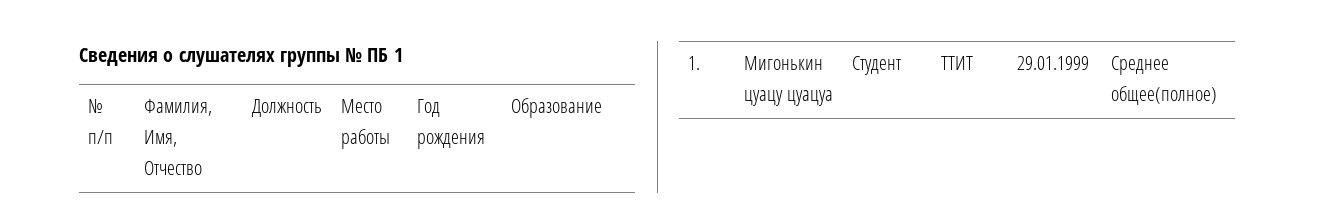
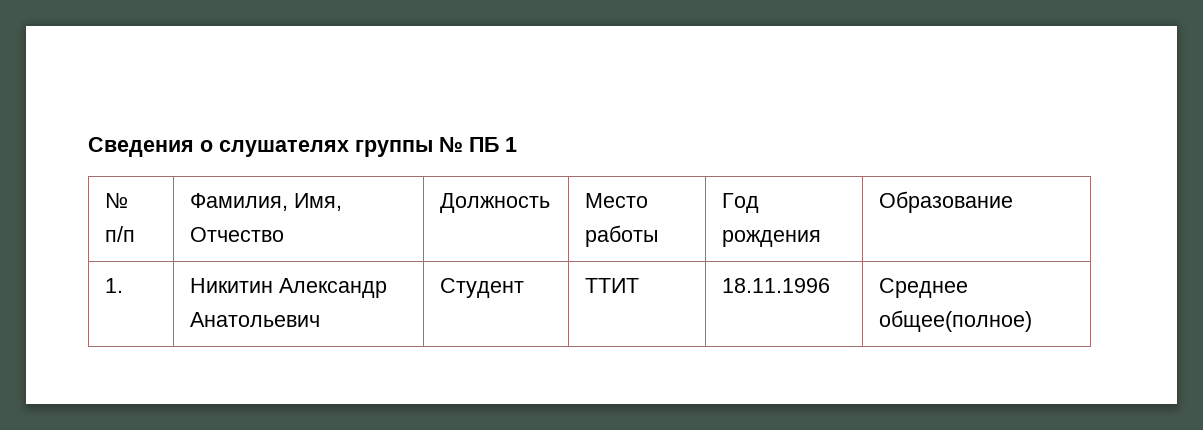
- 1. | Мигонькин цуацу цуацуа | Студент | ТТИТ | 29.01.1999 | Среднее общее(полное)
+ 1. | Никитин Александр Анатольевич | Студент | ТТИТ | 18.11.1996 | Среднее общее(полное)

